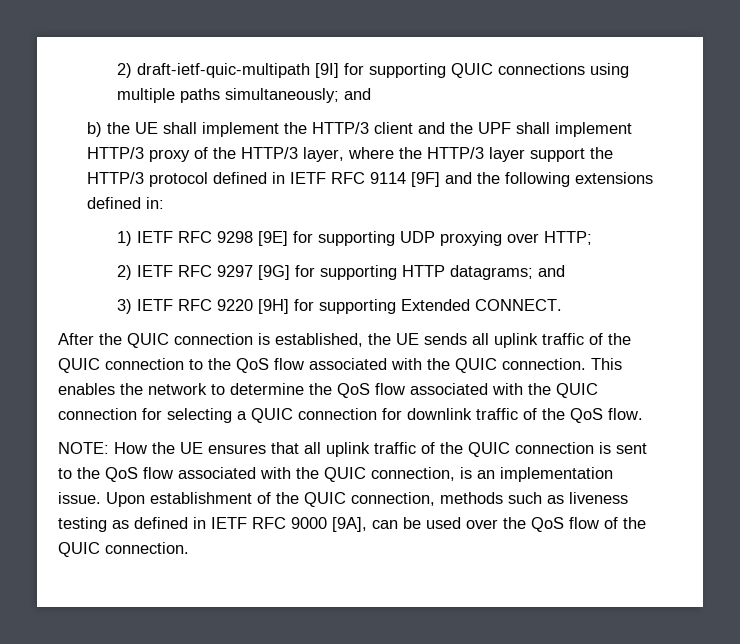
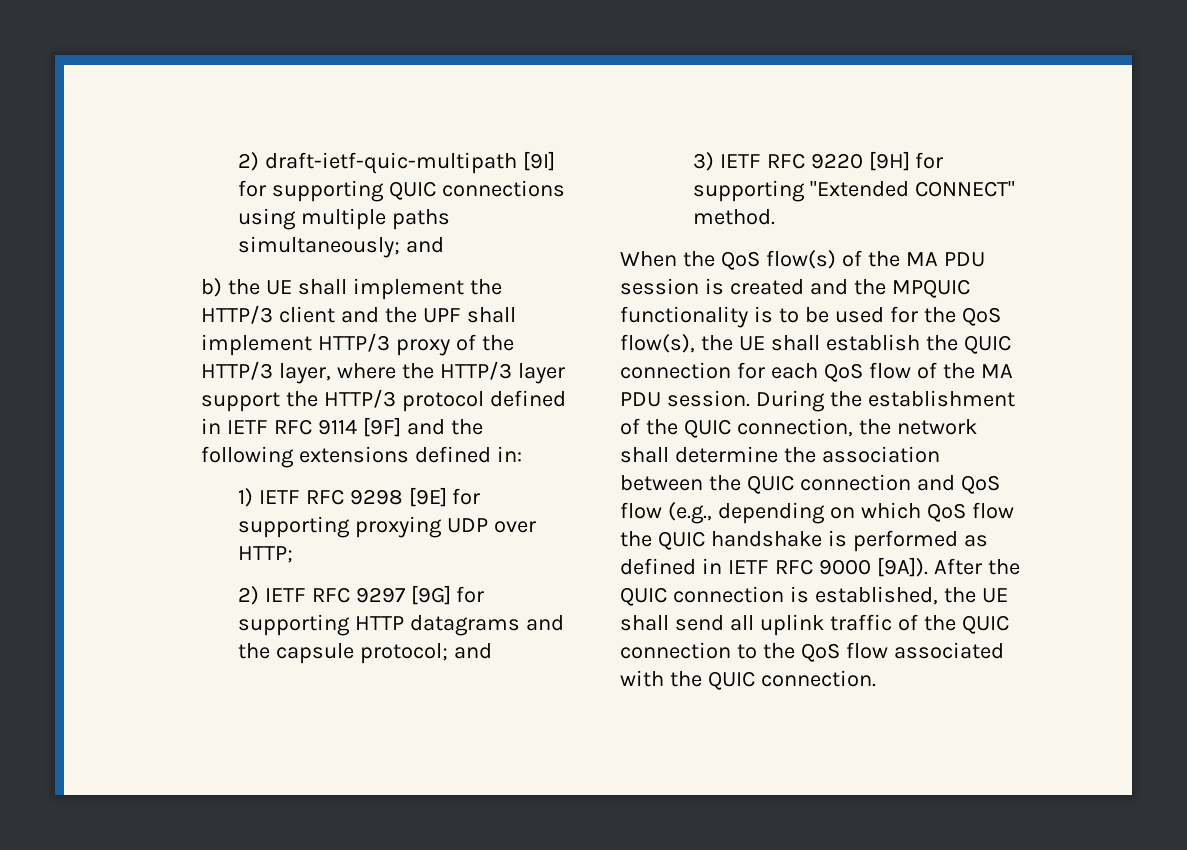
- 1) IETF RFC 9298 [9E] for supporting UDP proxying over HTTP;
+ 1) IETF RFC 9298 [9E] for supporting proxying UDP over HTTP;
- 2) IETF RFC 9297 [9G] for supporting HTTP datagrams; and
+ 2) IETF RFC 9297 [9G] for supporting HTTP datagrams and the capsule protocol; and
- 3) IETF RFC 9220 [9H] for supporting Extended CONNECT.
- After the QUIC connection is established, the UE sends all uplink traffic of the QUIC connection to the QoS flow associated with the QUIC connection. This enables the network to determine the QoS flow associated with the QUIC connection for selecting a QUIC connection for downlink traffic of the QoS flow.
- NOTE: How the UE ensures that all uplink traffic of the QUIC connection is sent to the QoS flow associated with the QUIC connection, is an implementation issue. Upon establishment of the QUIC connection, methods such as liveness testing as defined in IETF RFC 9000 [9A], can be used over the QoS flow of the QUIC connection.
+ 3) IETF RFC 9220 [9H] for supporting "Extended CONNECT" method.
+ When the QoS flow(s) of the MA PDU session is created and the MPQUIC functionality is to be used for the QoS flow(s), the UE shall establish the QUIC connection for each QoS flow of the MA PDU session. During the establishment of the QUIC connection, the network shall determine the association between the QUIC connection and QoS flow (e.g., depending on which QoS flow the QUIC handshake is performed as defined in IETF RFC 9000 [9A]). After the QUIC connection is established, the UE shall send all uplink traffic of the QUIC connection to the QoS flow associated with the QUIC connection.

